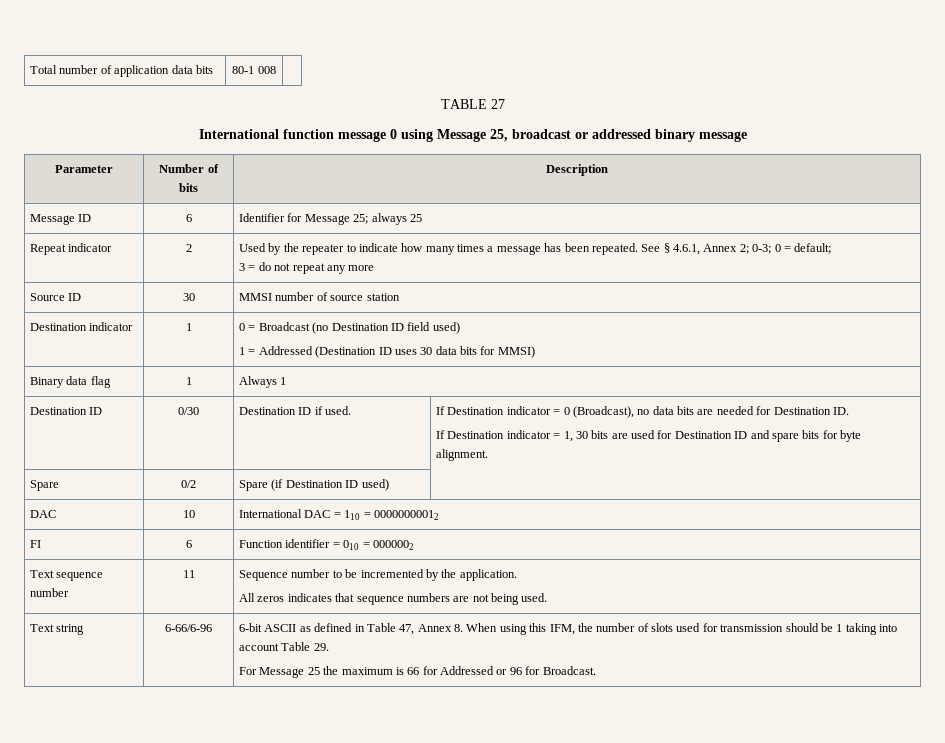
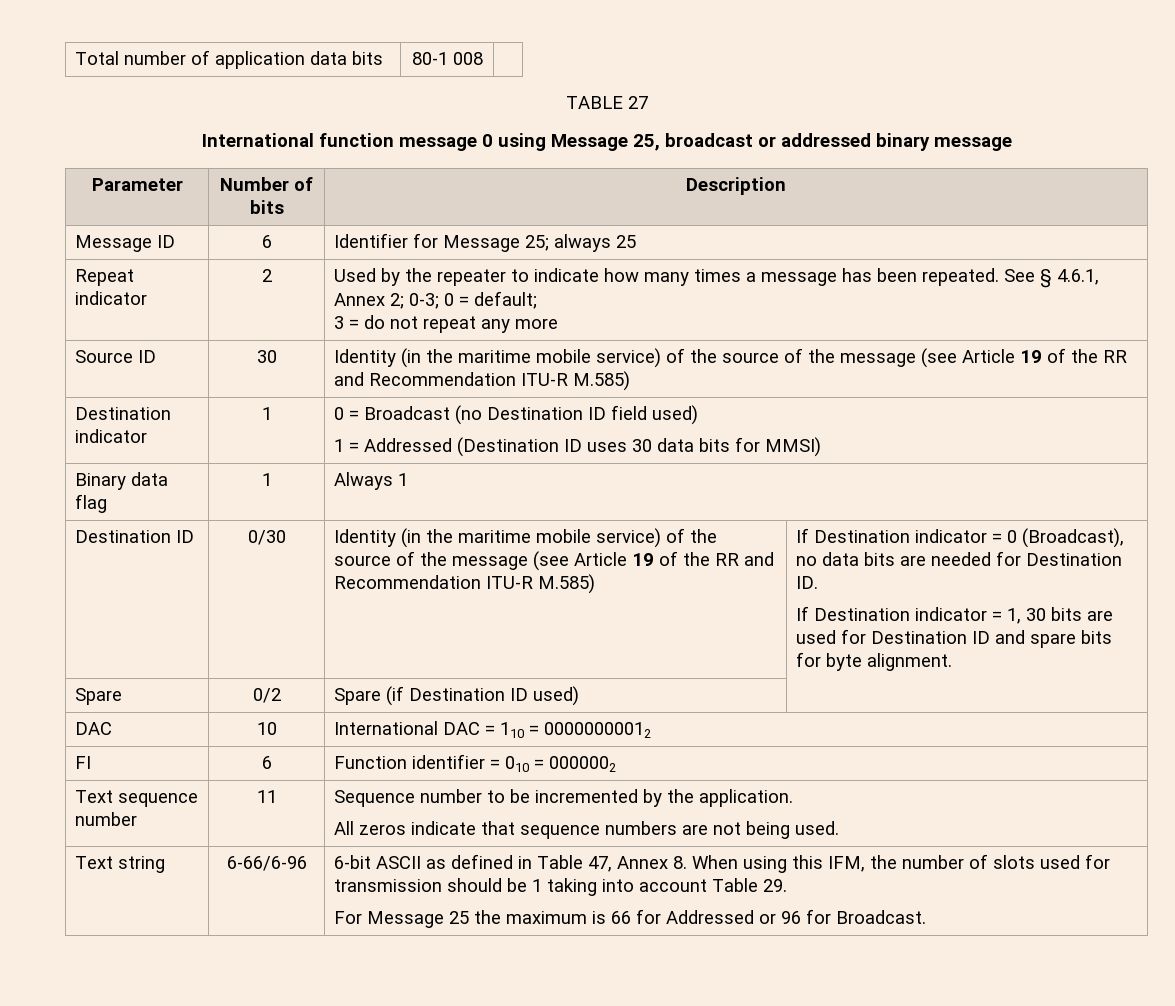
- Source ID | 30 | MMSI number of source station
+ Source ID | 30 | Identity (in the maritime mobile service) of the source of the message (see Article 19 of the RR and Recommendation ITU-R M.585)
- 0/30 | Destination ID if used.
+ 0/30 | Identity (in the maritime mobile service) of the source of the message (see Article 19 of the RR and Recommendation ITU-R M.585)
  Text sequence number | 11 | Sequence number to be incremented by the application.
- All zeros indicates that sequence numbers are not being used.
+ All zeros indicate that sequence numbers are not being used.

